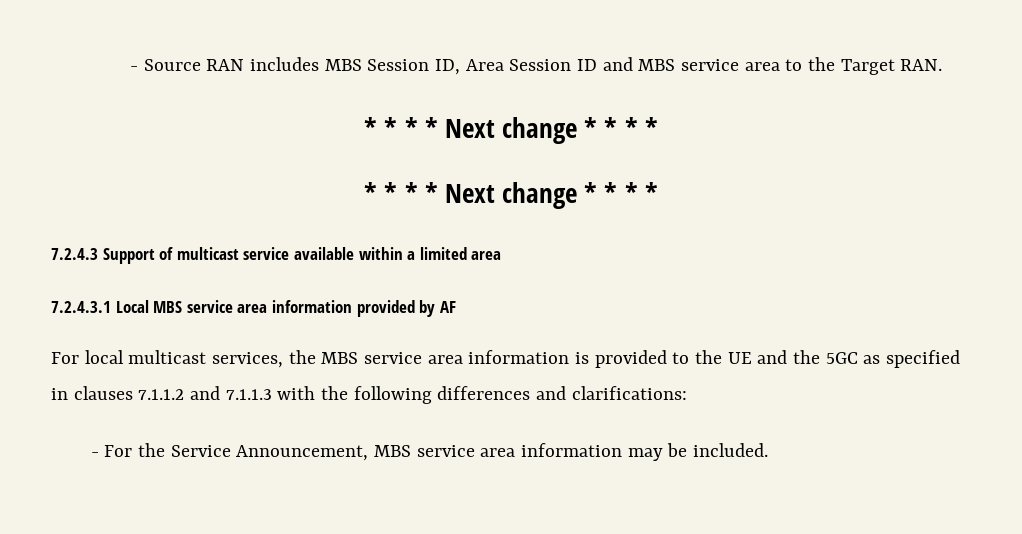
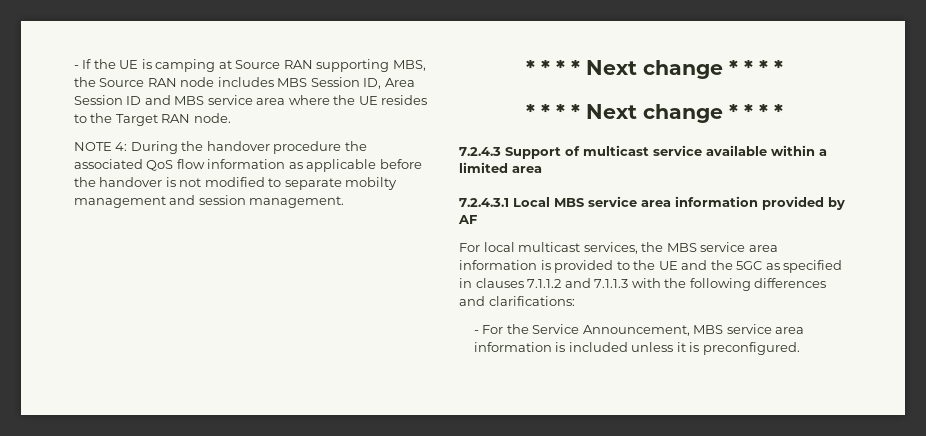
- - Source RAN includes MBS Session ID, Area Session ID and MBS service area to the Target RAN.
+ - If the UE is camping at Source RAN supporting MBS, the Source RAN node includes MBS Session ID, Area Session ID and MBS service area where the UE resides to the Target RAN node.
+ NOTE 4: During the handover procedure the associated QoS flow information as applicable before the handover is not modified to separate mobilty management and session management.
- - For the Service Announcement, MBS service area information may be included.
+ - For the Service Announcement, MBS service area information is included unless it is preconfigured.

